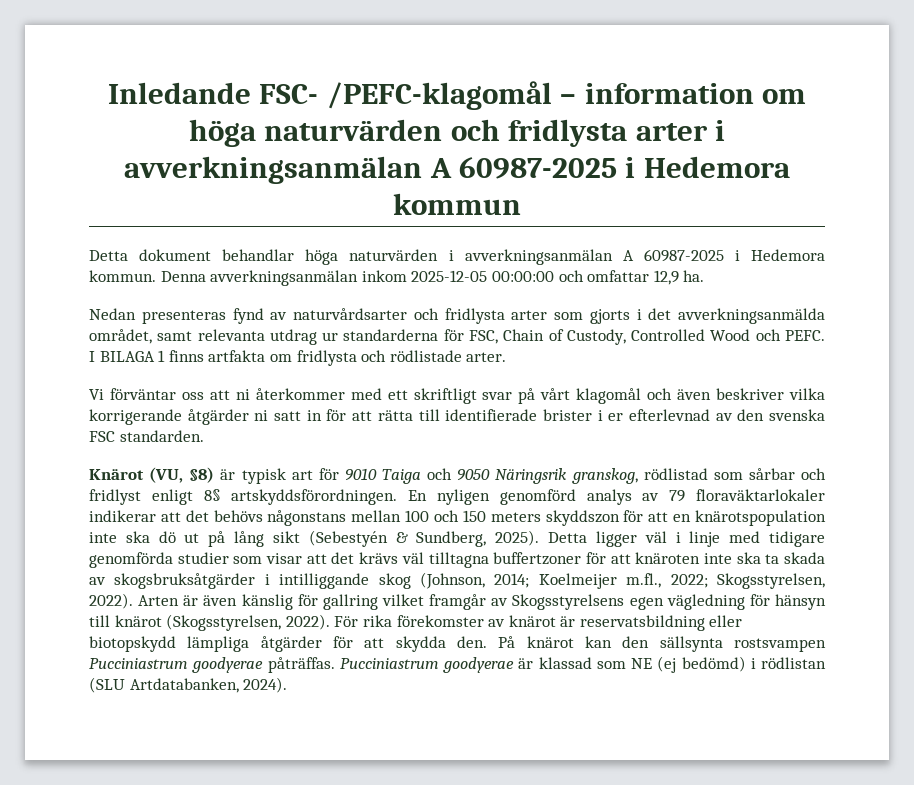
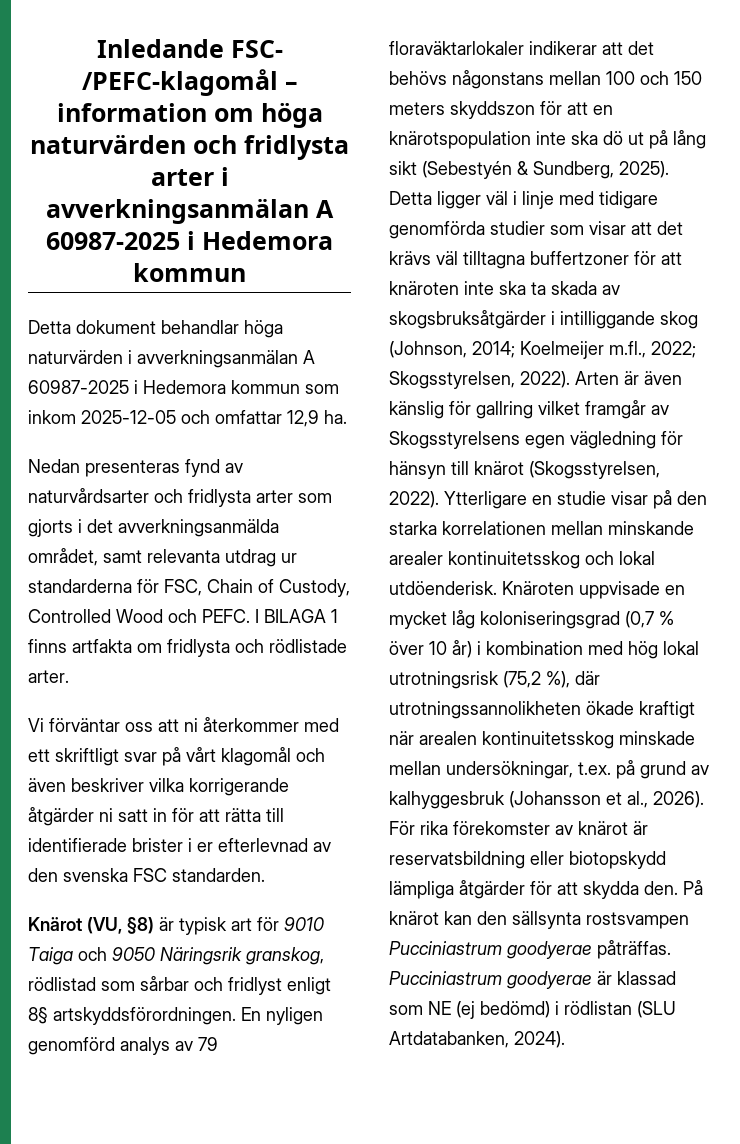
- Detta dokument behandlar höga naturvärden i avverkningsanmälan A 60987-2025 i Hedemora kommun. Denna avverkningsanmälan inkom 2025-12-05 00:00:00 och omfattar 12,9 ha.
+ Detta dokument behandlar höga naturvärden i avverkningsanmälan A 60987-2025 i Hedemora kommun som inkom 2025-12-05 och omfattar 12,9 ha.
+ Ytterligare en studie visar på den starka korrelationen mellan minskande arealer kontinuitetsskog och lokal utdöenderisk. Knäroten uppvisade en mycket låg koloniseringsgrad (0,7 % över 10 år) i kombination med hög lokal utrotningsrisk (75,2 %), där utrotningssannolikheten ökade kraftigt när arealen kontinuitetsskog minskade mellan undersökningar, t.ex. på grund av kalhyggesbruk (Johansson et al., 2026).

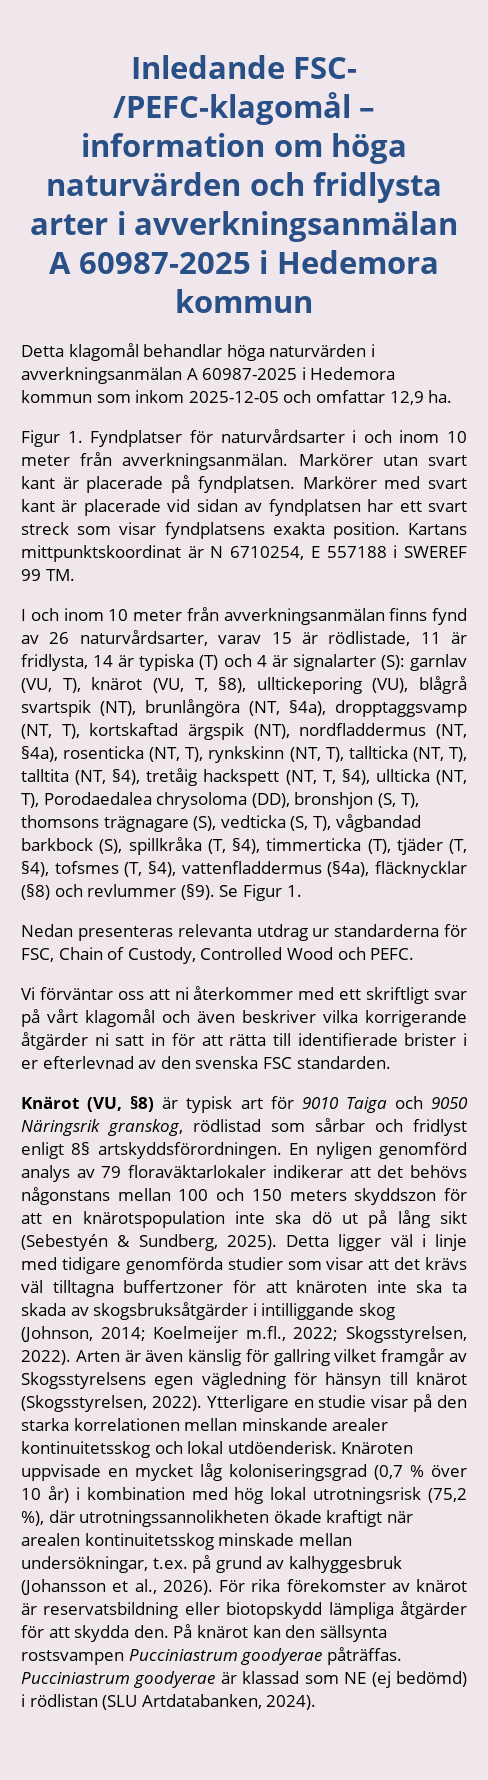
- Detta dokument behandlar höga naturvärden i avverkningsanmälan A 60987-2025 i Hedemora kommun som inkom 2025-12-05 och omfattar 12,9 ha.
+ Detta klagomål behandlar höga naturvärden i avverkningsanmälan A 60987-2025 i Hedemora kommun som inkom 2025-12-05 och omfattar 12,9 ha.
- Nedan presenteras fynd av naturvårdsarter och fridlysta arter som gjorts i det avverkningsanmälda området, samt relevanta utdrag ur standarderna för FSC, Chain of Custody, Controlled Wood och PEFC. I BILAGA 1 finns artfakta om fridlysta och rödlistade arter.
+ Figur 1. Fyndplatser för naturvårdsarter i och inom 10 meter från avverkningsanmälan. Markörer utan svart kant är placerade på fyndplatsen. Markörer med svart kant är placerade vid sidan av fyndplatsen har ett svart streck som visar fyndplatsens exakta position. Kartans mittpunktskoordinat är N 6710254, E 557188 i SWEREF 99 TM.
+ I och inom 10 meter från avverkningsanmälan finns fynd av 26 naturvårdsarter, varav 15 är rödlistade, 11 är fridlysta, 14 är typiska (T) och 4 är signalarter (S): garnlav (VU, T), knärot (VU, T, §8), ulltickeporing (VU), blågrå svartspik (NT), brunlångöra (NT, §4a), dropptaggsvamp (NT, T), kortskaftad ärgspik (NT), nordfladdermus (NT, §4a), rosenticka (NT, T), rynkskinn (NT, T), tallticka (NT, T), talltita (NT, §4), tretåig hackspett (NT, T, §4), ullticka (NT, T), Porodaedalea chrysoloma (DD), bronshjon (S, T), thomsons trägnagare (S), vedticka (S, T), vågbandad barkbock (S), spillkråka (T, §4), timmerticka (T), tjäder (T, §4), tofsmes (T, §4), vattenfladdermus (§4a), fläcknycklar (§8) och revlummer (§9). Se Figur 1.
+ Nedan presenteras relevanta utdrag ur standarderna för FSC, Chain of Custody, Controlled Wood och PEFC.

